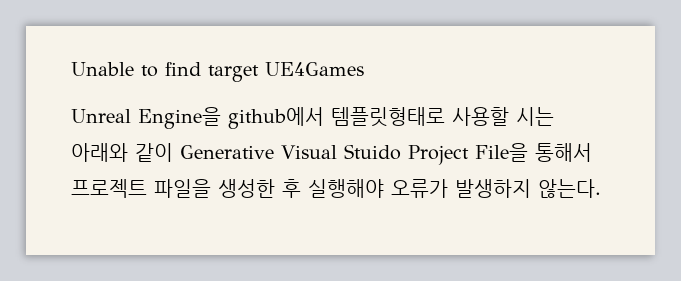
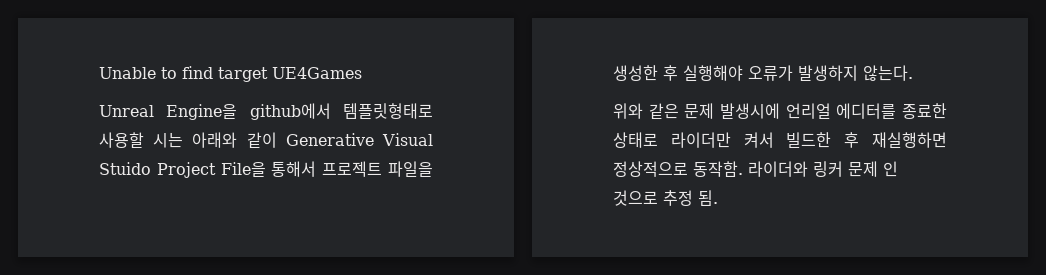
+ 위와 같은 문제 발생시에 언리얼 에디터를 종료한 상태로 라이더만 켜서 빌드한 후 재실행하면 정상적으로 동작함. 라이더와 링커 문제 인 것으로 추정 됨.

